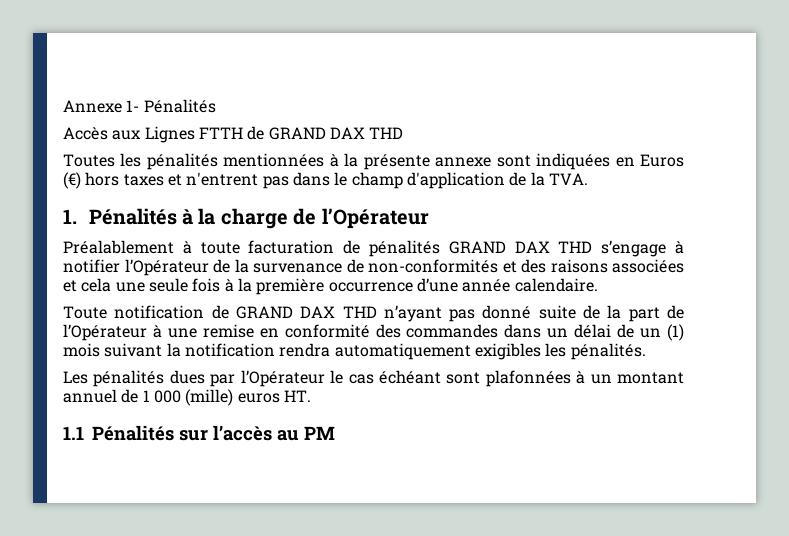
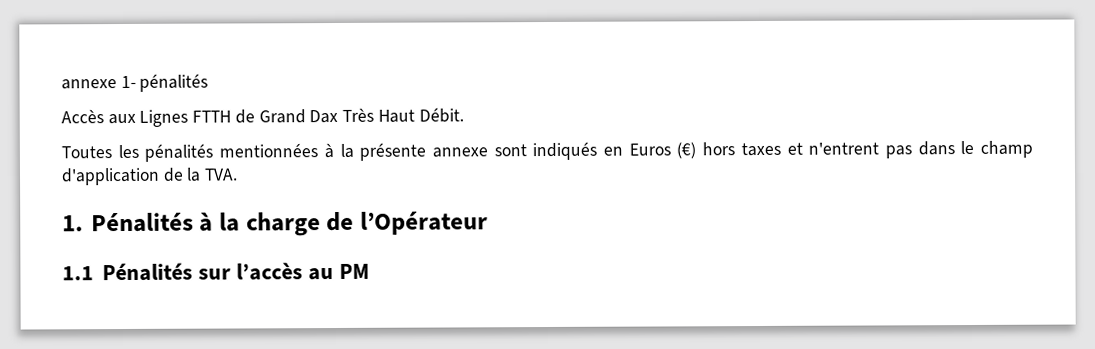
- Annexe 1- Pénalités
+ annexe 1- pénalités
- Accès aux Lignes FTTH de GRAND DAX THD
+ Accès aux Lignes FTTH de Grand Dax Très Haut Débit.
- Toutes les pénalités mentionnées à la présente annexe sont indiquées en Euros (€) hors taxes et n'entrent pas dans le champ d'application de la TVA.
+ Toutes les pénalités mentionnées à la présente annexe sont indiqués en Euros (€) hors taxes et n'entrent pas dans le champ d'application de la TVA.
- Préalablement à toute facturation de pénalités GRAND DAX THD s’engage à notifier l’Opérateur de la survenance de non-conformités et des raisons associées et cela une seule fois à la première occurrence d’une année calendaire.
- Toute notification de GRAND DAX THD n’ayant pas donné suite de la part de l’Opérateur à une remise en conformité des commandes dans un délai de un (1) mois suivant la notification rendra automatiquement exigibles les pénalités.
- Les pénalités dues par l’Opérateur le cas échéant sont plafonnées à un montant annuel de 1 000 (mille) euros HT.

